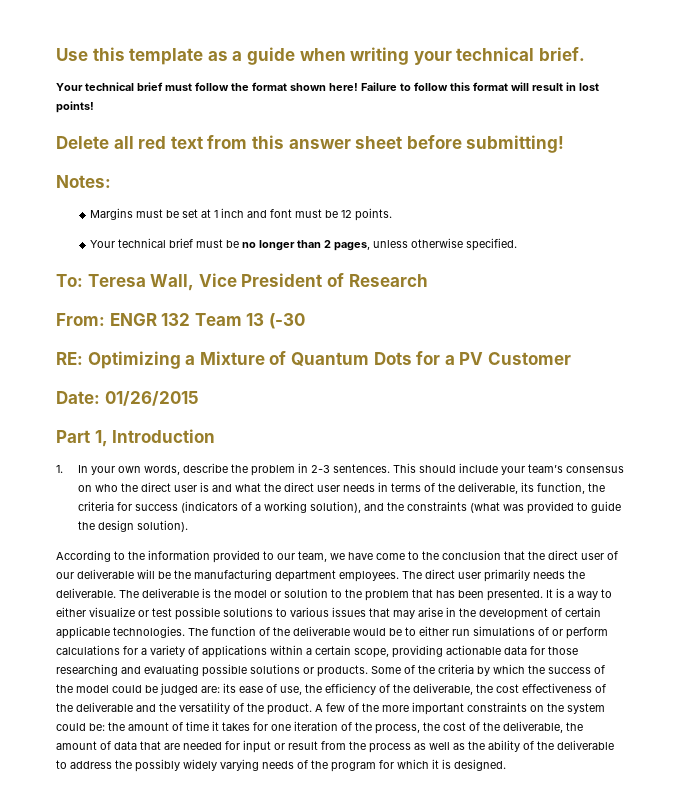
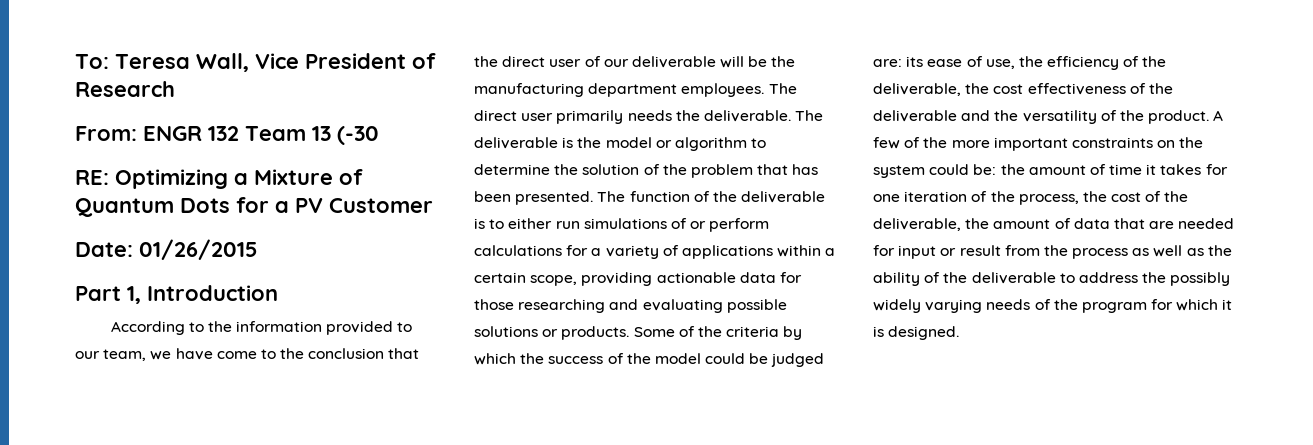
- Use this template as a guide when writing your technical brief.
- Your technical brief must follow the format shown here! Failure to follow this format will result in lost points!
- Delete all red text from this answer sheet before submitting!
- Notes:
- Margins must be set at 1 inch and font must be 12 points.
- Your technical brief must be no longer than 2 pages, unless otherwise specified.
- 1. In your own words, describe the problem in 2-3 sentences. This should include your team’s consensus on who the direct user is and what the direct user needs in terms of the deliverable, its function, the criteria for success (indicators of a working solution), and the constraints (what was provided to guide the design solution).
- The deliverable is the model or solution to the problem that has been presented.
+ The deliverable is the model or algorithm to determine the solution of the problem that has been presented.
- It is a way to either visualize or test possible solutions to various issues that may arise in the development of certain applicable technologies.
- The function of the deliverable would be to either run simulations of or perform calculations for a variety of applications within a certain scope, providing actionable data for those researching and evaluating possible solutions or products.
+ The function of the deliverable is to either run simulations of or perform calculations for a variety of applications within a certain scope, providing actionable data for those researching and evaluating possible solutions or products.

